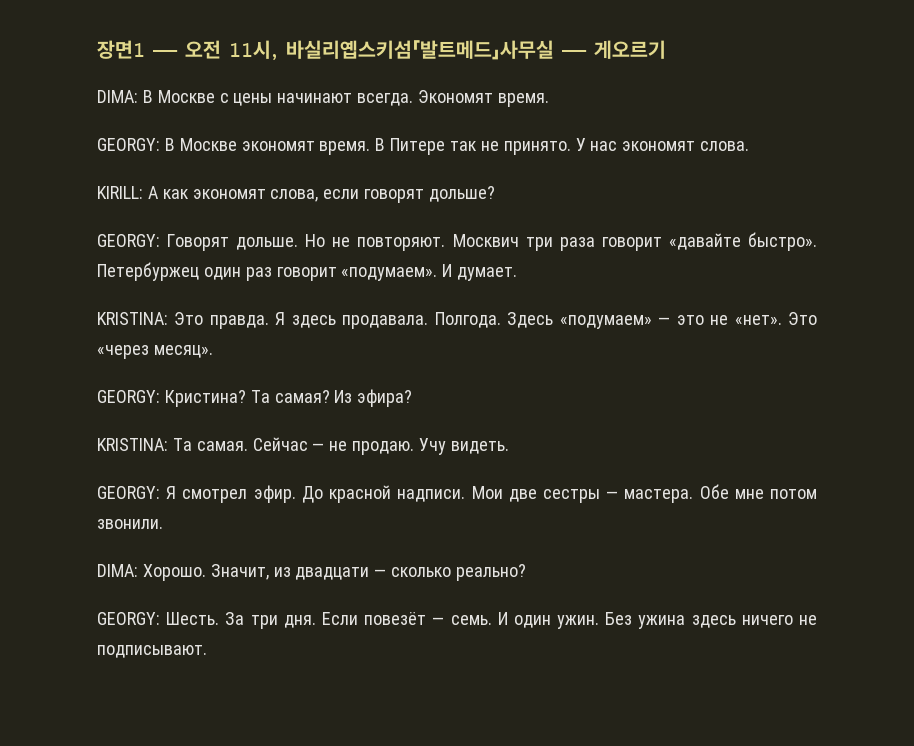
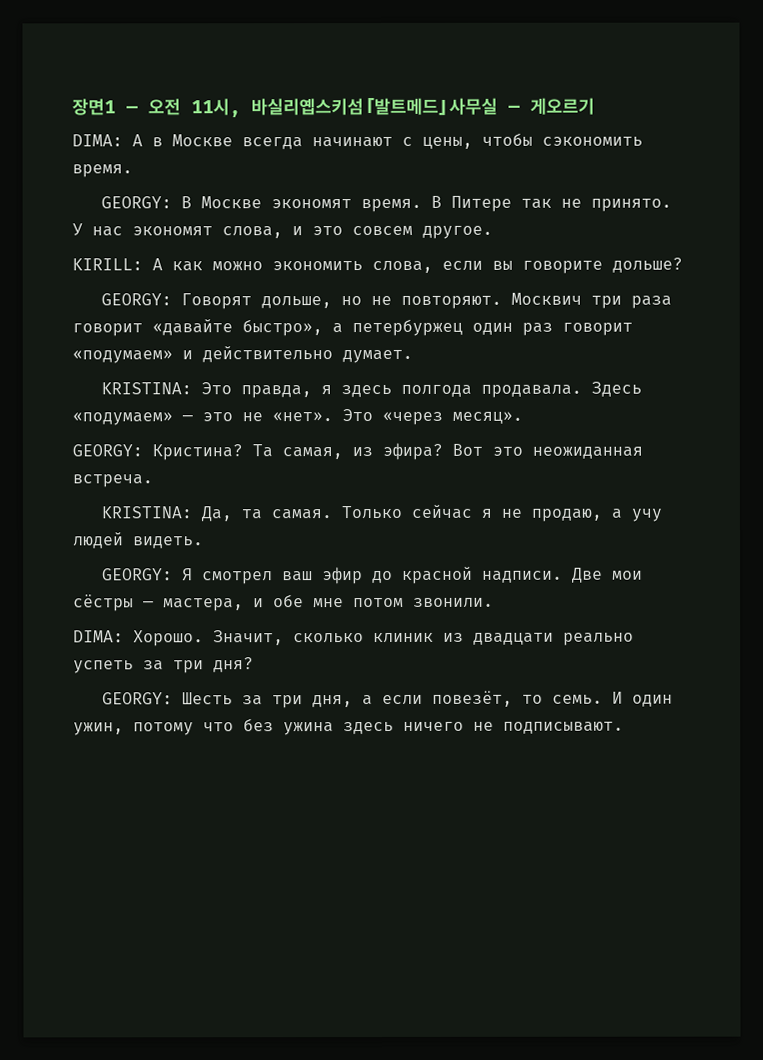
- DIMA: В Москве с цены начинают всегда. Экономят время.
+ DIMA: А в Москве всегда начинают с цены, чтобы сэкономить время.
- У нас экономят слова.
- KIRILL: А как экономят слова, если говорят дольше?
+ У нас экономят слова, и это совсем другое.
+ KIRILL: А как можно экономить слова, если вы говорите дольше?
- GEORGY: Говорят дольше. Но не повторяют.
+ GEORGY: Говорят дольше, но не повторяют.
- Москвич три раза говорит «давайте быстро». Петербуржец один раз говорит «подумаем». И думает.
- KRISTINA: Это правда. Я здесь продавала. Полгода.
+ Москвич три раза говорит «давайте быстро», а петербуржец один раз говорит «подумаем» и действительно думает.
+ KRISTINA: Это правда, я здесь полгода продавала.
- Та самая? Из эфира?
- KRISTINA: Та самая. Сейчас — не продаю. Учу видеть.
- GEORGY: Я смотрел эфир. До красной надписи. Мои две сестры — мастера. Обе мне потом звонили.
+ Та самая, из эфира? Вот это неожиданная встреча.
+ KRISTINA: Да, та самая. Только сейчас я не продаю, а учу людей видеть.
+ GEORGY: Я смотрел ваш эфир до красной надписи. Две мои сёстры — мастера, и обе мне потом звонили.
- Значит, из двадцати — сколько реально?
- GEORGY: Шесть. За три дня. Если повезёт — семь. И один ужин. Без ужина здесь ничего не подписывают.
+ Значит, сколько клиник из двадцати реально успеть за три дня?
+ GEORGY: Шесть за три дня, а если повезёт, то семь. И один ужин, потому что без ужина здесь ничего не подписывают.

